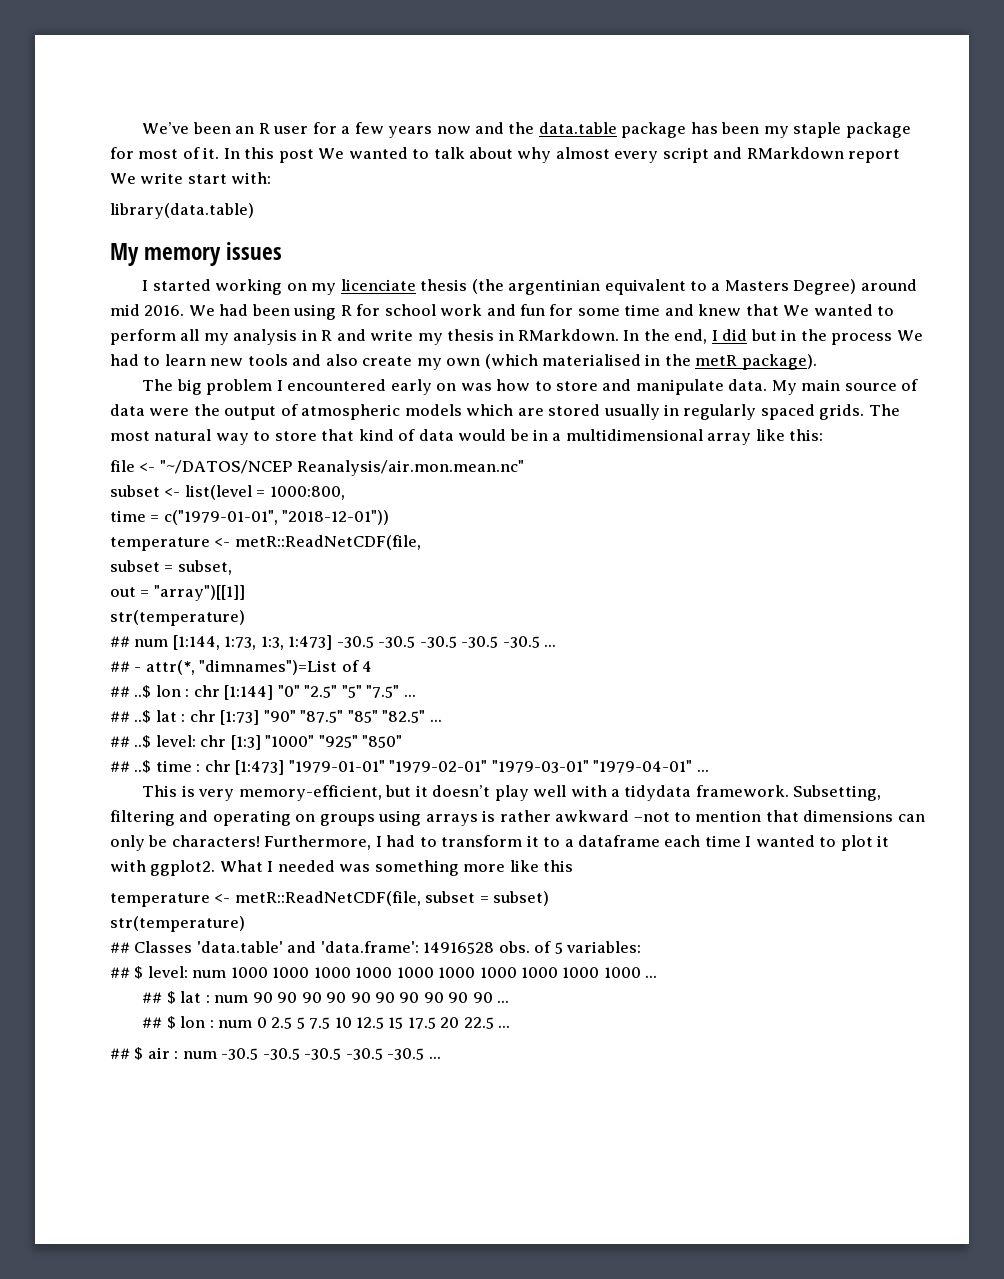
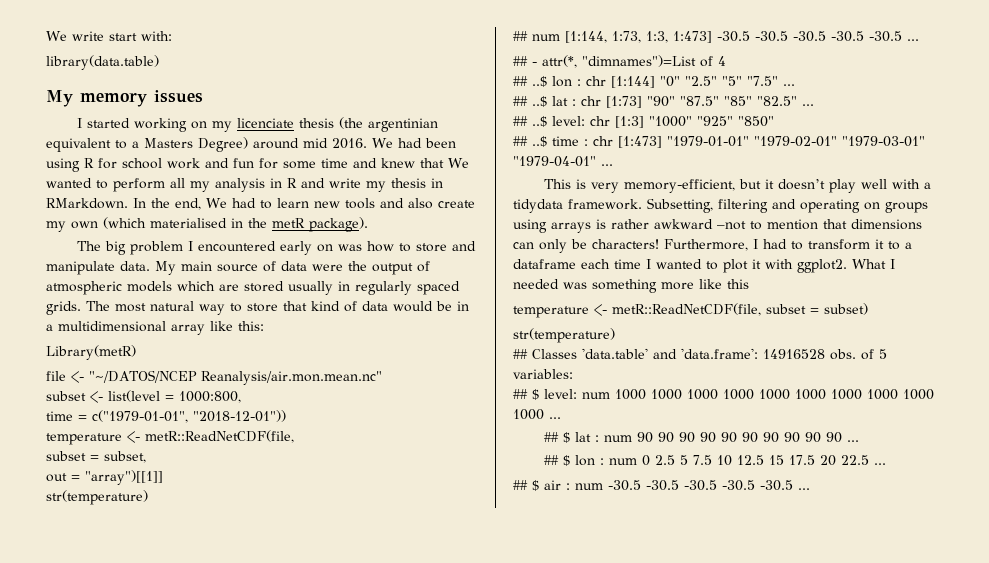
- We’ve been an R user for a few years now and the data.table package has been my staple package for most of it. In this post We wanted to talk about why almost every script and RMarkdown report We write start with:
+ We write start with:
- In the end, I did but in the process We had to learn new tools and also create my own (which materialised in the metR package).
+ In the end, We had to learn new tools and also create my own (which materialised in the metR package).
+ Library(metR)

